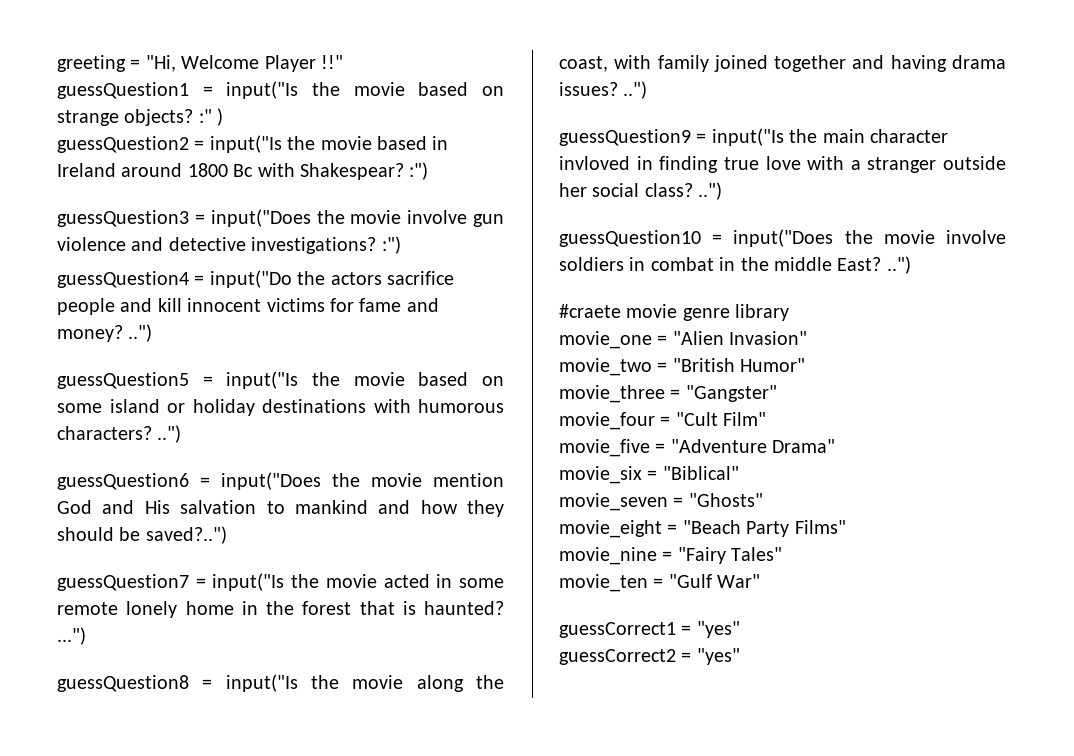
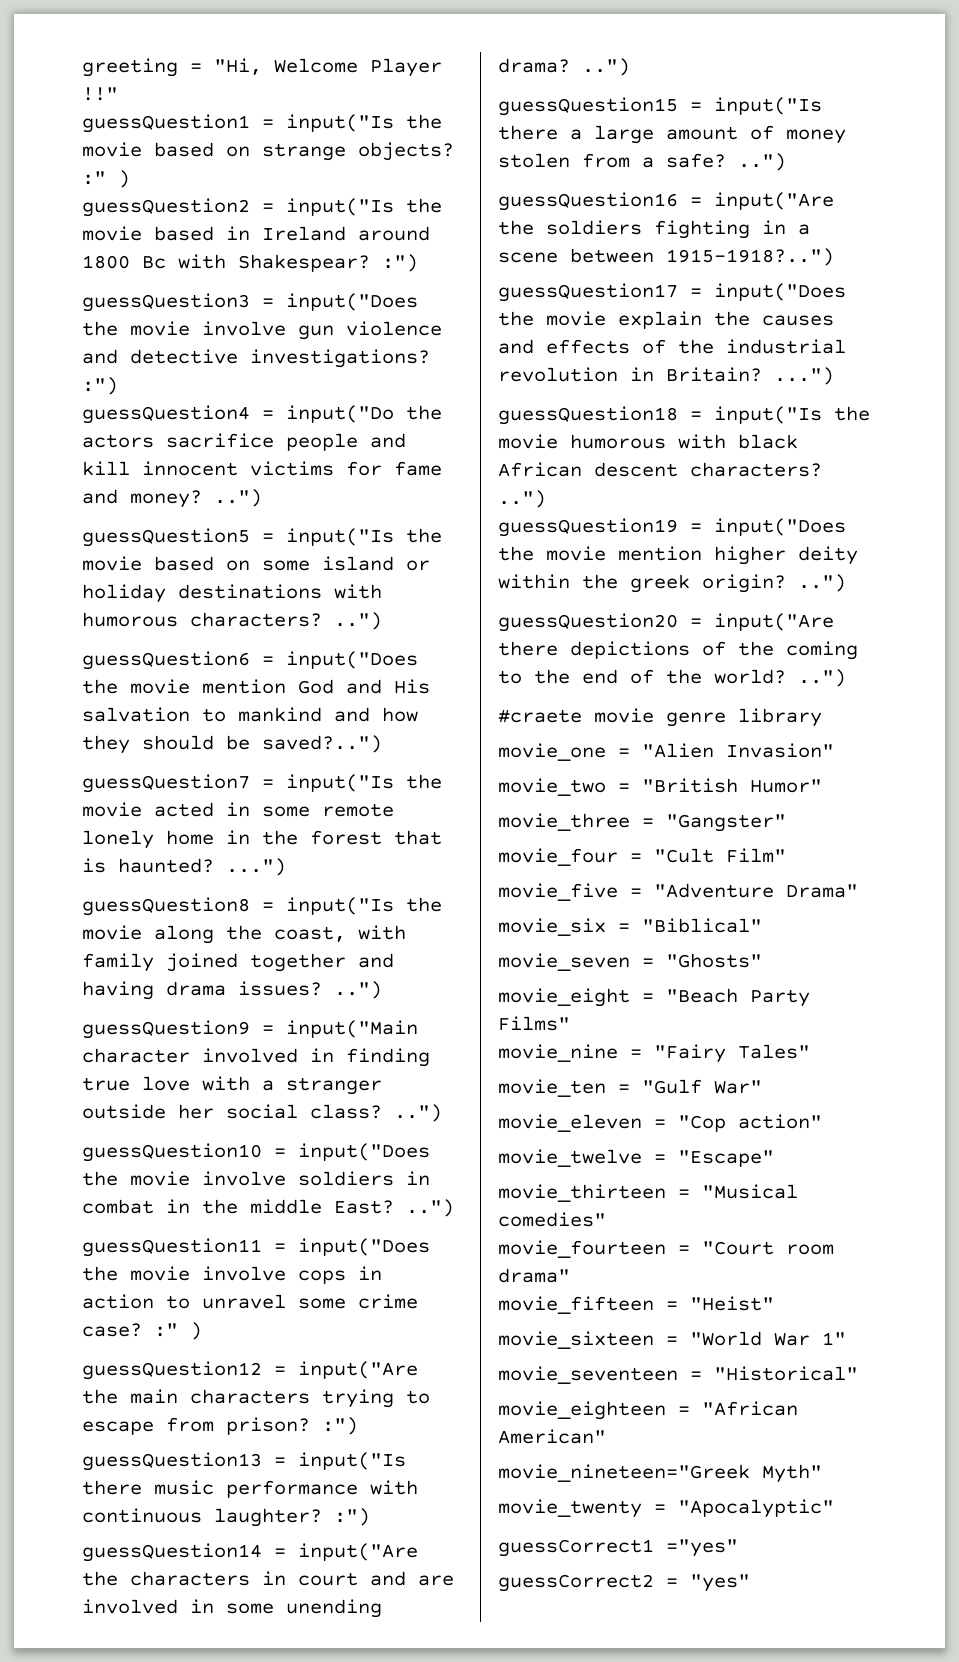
- guessQuestion9 = input("Is the main character invloved in finding true love with a stranger outside her social class? ..")
+ guessQuestion9 = input("Main character involved in finding true love with a stranger outside her social class? ..")
+ guessQuestion11 = input("Does the movie involve cops in action to unravel some crime case? :" )
+ guessQuestion12 = input("Are the main characters trying to escape from prison? :")
+ guessQuestion13 = input("Is there music performance with continuous laughter? :")
+ guessQuestion14 = input("Are the characters in court and are involved in some unending drama? ..")
+ guessQuestion15 = input("Is there a large amount of money stolen from a safe? ..")
+ guessQuestion16 = input("Are the soldiers fighting in a scene between 1915-1918?..")
+ guessQuestion17 = input("Does the movie explain the causes and effects of the industrial revolution in Britain? ...")
+ guessQuestion18 = input("Is the movie humorous with black African descent characters? ..")
+ guessQuestion19 = input("Does the movie mention higher deity within the greek origin? ..")
+ guessQuestion20 = input("Are there depictions of the coming to the end of the world? ..")
+ movie_eleven = "Cop action"
+ movie_twelve = "Escape"
+ movie_thirteen = "Musical comedies"
+ movie_fourteen = "Court room drama"
+ movie_fifteen = "Heist"
+ movie_sixteen = "World War 1"
+ movie_seventeen = "Historical"
+ movie_eighteen = "African American"
+ movie_nineteen="Greek Myth"
+ movie_twenty = "Apocalyptic"
- guessCorrect1 = "yes"
+ guessCorrect1 ="yes"

